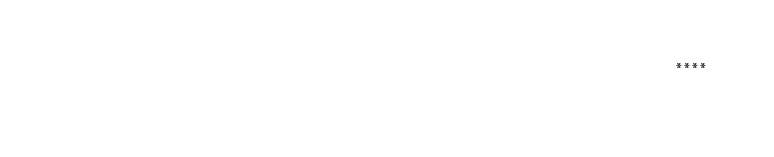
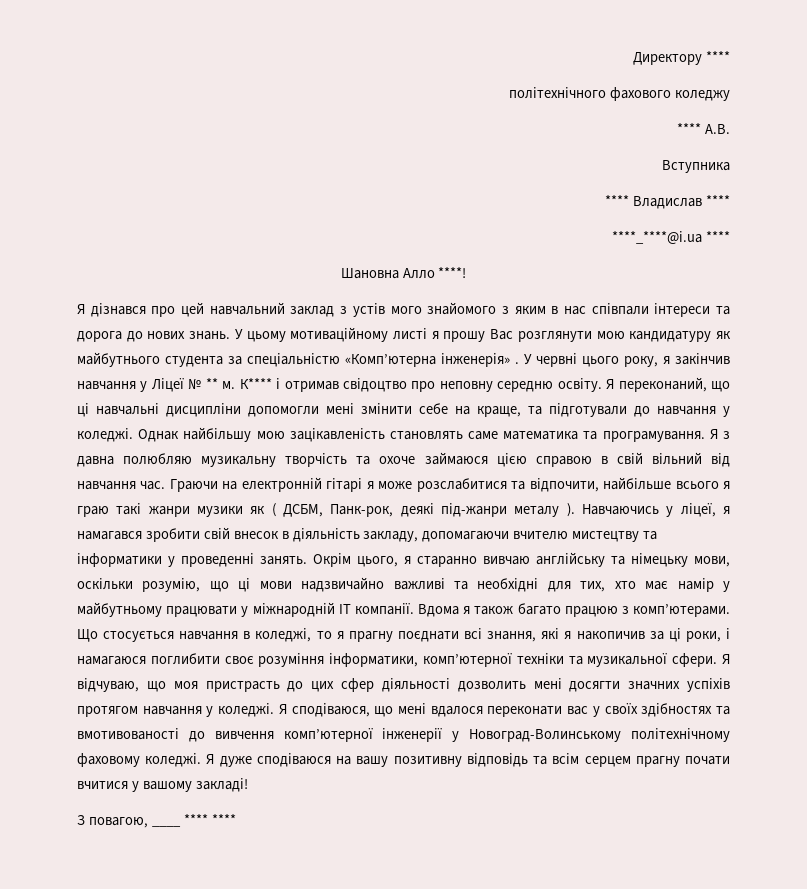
- ****
+ Директору ****
+ політехнічного фахового коледжу
+ **** А.В.
+ Вступника
+ **** Владислав ****
+ ****_****@i.ua ****
+ Шановна Алло ****!
+ Я дізнався про цей навчальний заклад з устів мого знайомого з яким в нас співпали інтереси та дорога до нових знань. У цьому мотиваційному листі я прошу Вас розглянути мою кандидатуру як майбутнього студента за спеціальністю «Комп’ютерна інженерія» . У червні цього року, я закінчив навчання у Ліцеї № ** м. К**** і отримав свідоцтво про неповну середню освіту. Я переконаний, що ці навчальні дисципліни допомогли мені змінити себе на краще, та підготували до навчання у коледжі. Однак найбільшу мою зацікавленість становлять саме математика та програмування. Я з давна полюбляю музикальну творчість та охоче займаюся цією справою в свій вільний від навчання час. Граючи на електронній гітарі я може розслабитися та відпочити, найбільше всього я граю такі жанри музики як ( ДСБМ, Панк-рок, деякі під-жанри металу ). Навчаючись у ліцеї, я намагався зробити свій внесок в діяльність закладу, допомагаючи вчителю мистецтву та інформатики у проведенні занять. Окрім цього, я старанно вивчаю англійську та німецьку мови, оскільки розумію, що ці мови надзвичайно важливі та необхідні для тих, хто має намір у майбутньому працювати у міжнародній ІТ компанії. Вдома я також багато працюю з комп’ютерами. Що стосується навчання в коледжі, то я прагну поєднати всі знання, які я накопичив за ці роки, і намагаюся поглибити своє розуміння інформатики, комп’ютерної техніки та музикальної сфери. Я відчуваю, що моя пристрасть до цих сфер діяльності дозволить мені досягти значних успіхів протягом навчання у коледжі. Я сподіваюся, що мені вдалося переконати вас у своїх здібностях та вмотивованості до вивчення комп’ютерної інженерії у Новоград-Волинському політехнічному фаховому коледжі. Я дуже сподіваюся на вашу позитивну відповідь та всім серцем прагну почати вчитися у вашому закладі!
+ З повагою, ____ **** ****

